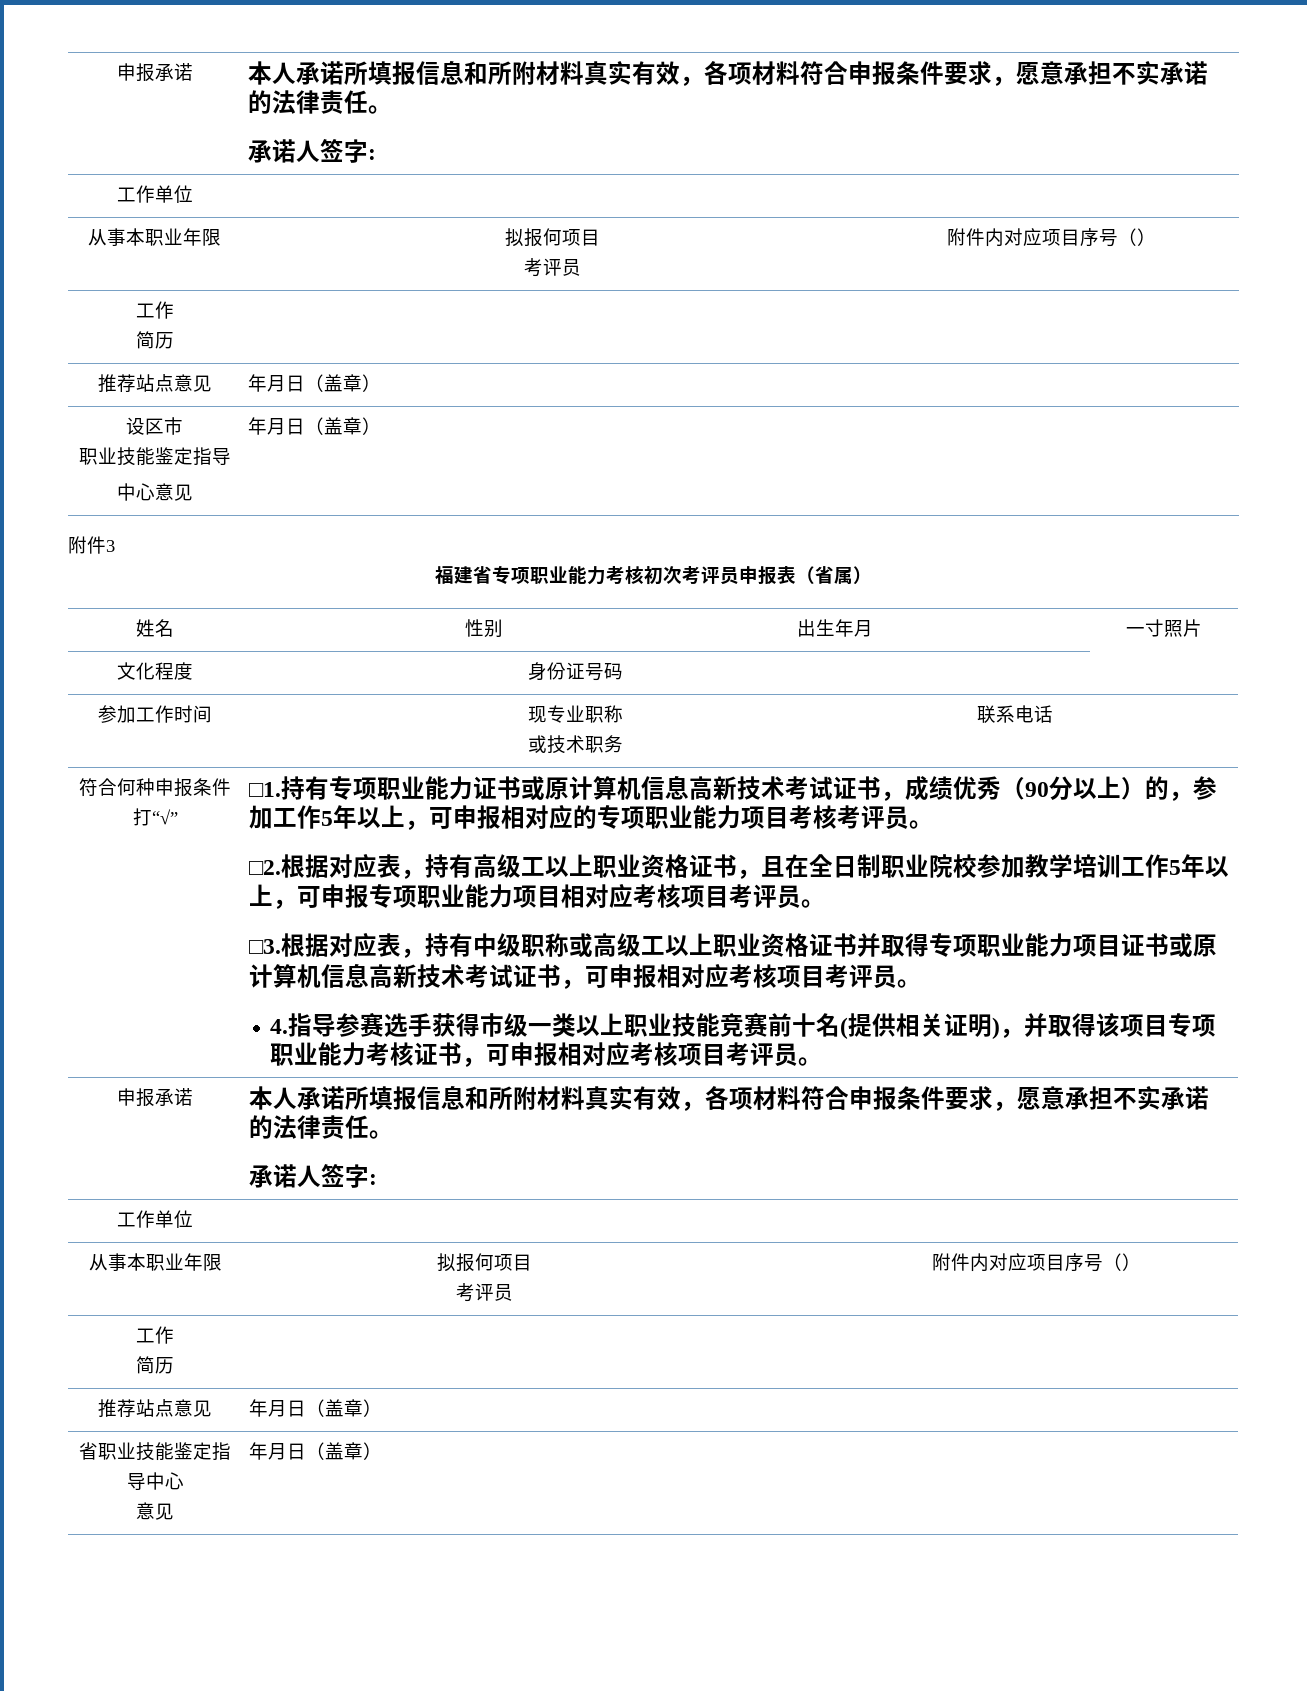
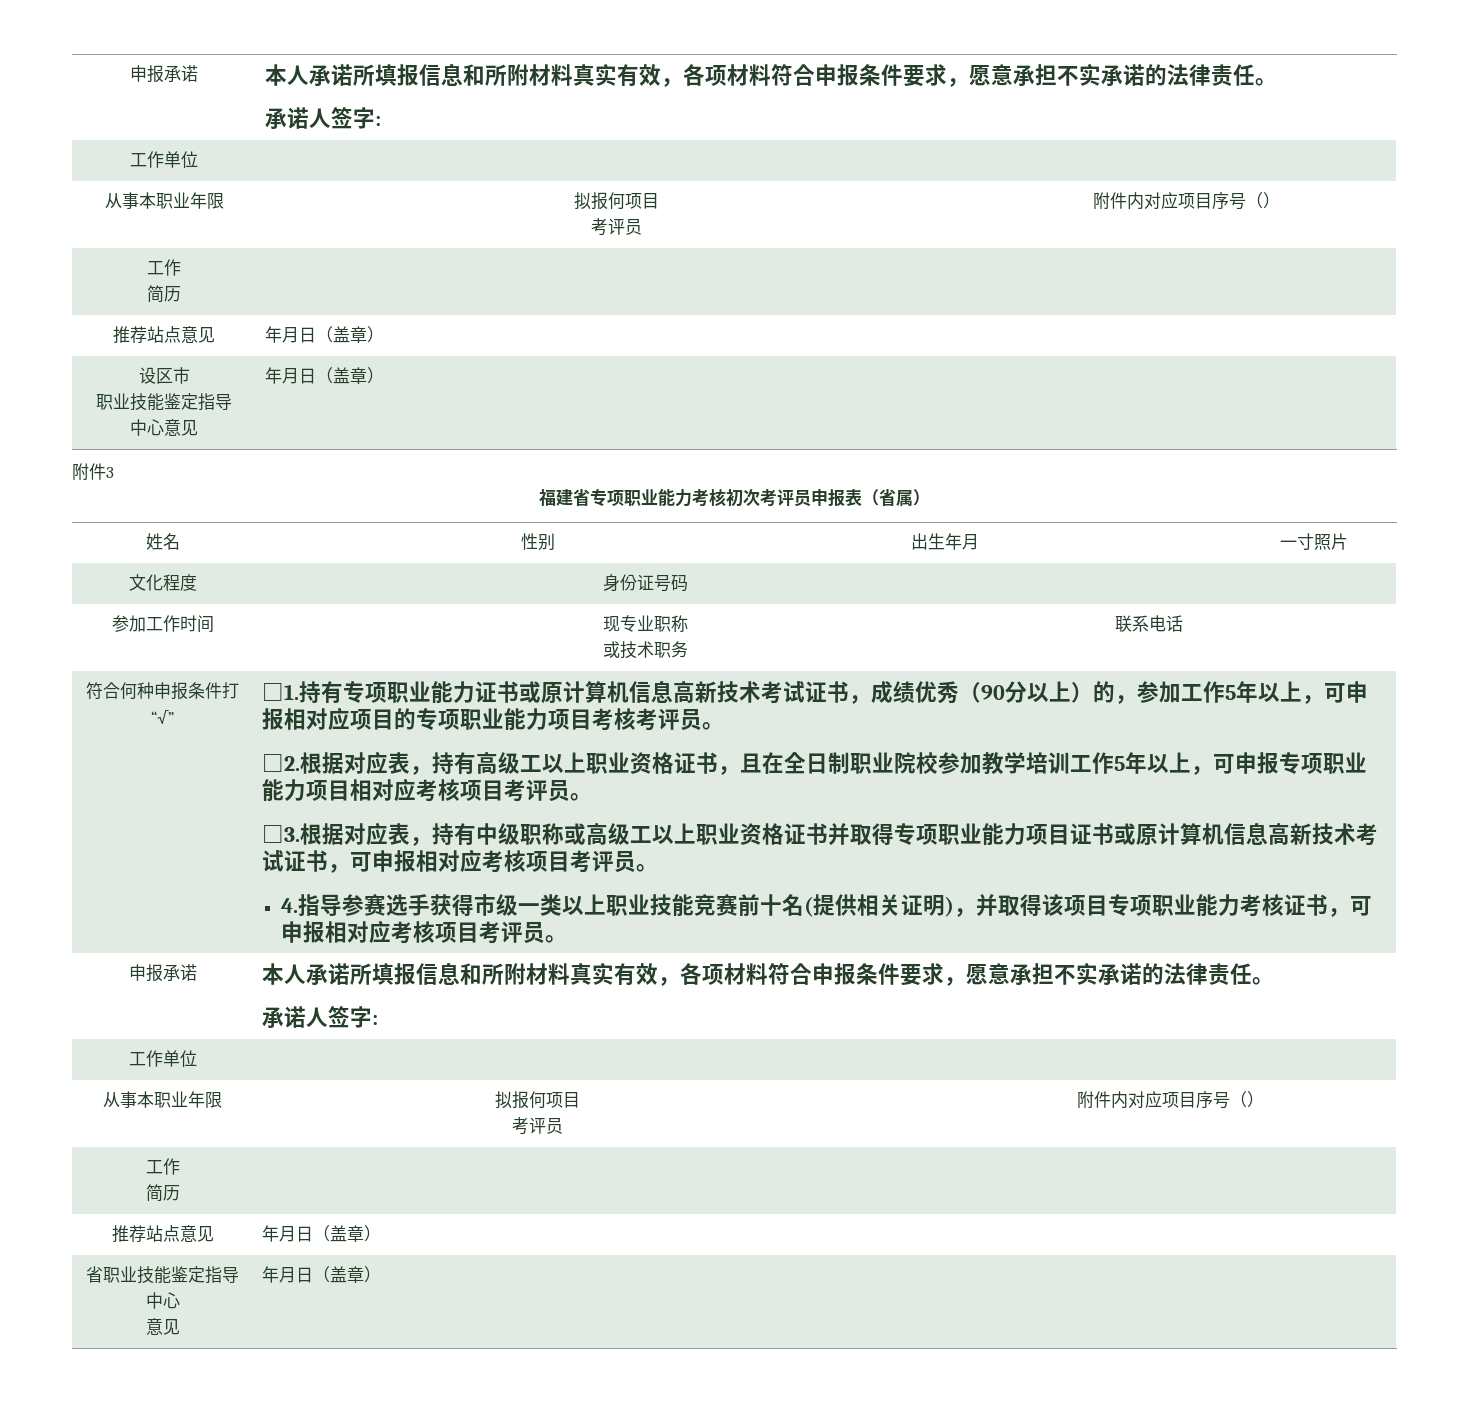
- 持有专项职业能力证书或原计算机信息高新技术考试证书，成绩优秀（90分以上）的，参加工作5年以上，可申报相对应的专项职业能力项目考核考评员。
+ 持有专项职业能力证书或原计算机信息高新技术考试证书，成绩优秀（90分以上）的，参加工作5年以上，可申报相对应项目的专项职业能力项目考核考评员。

